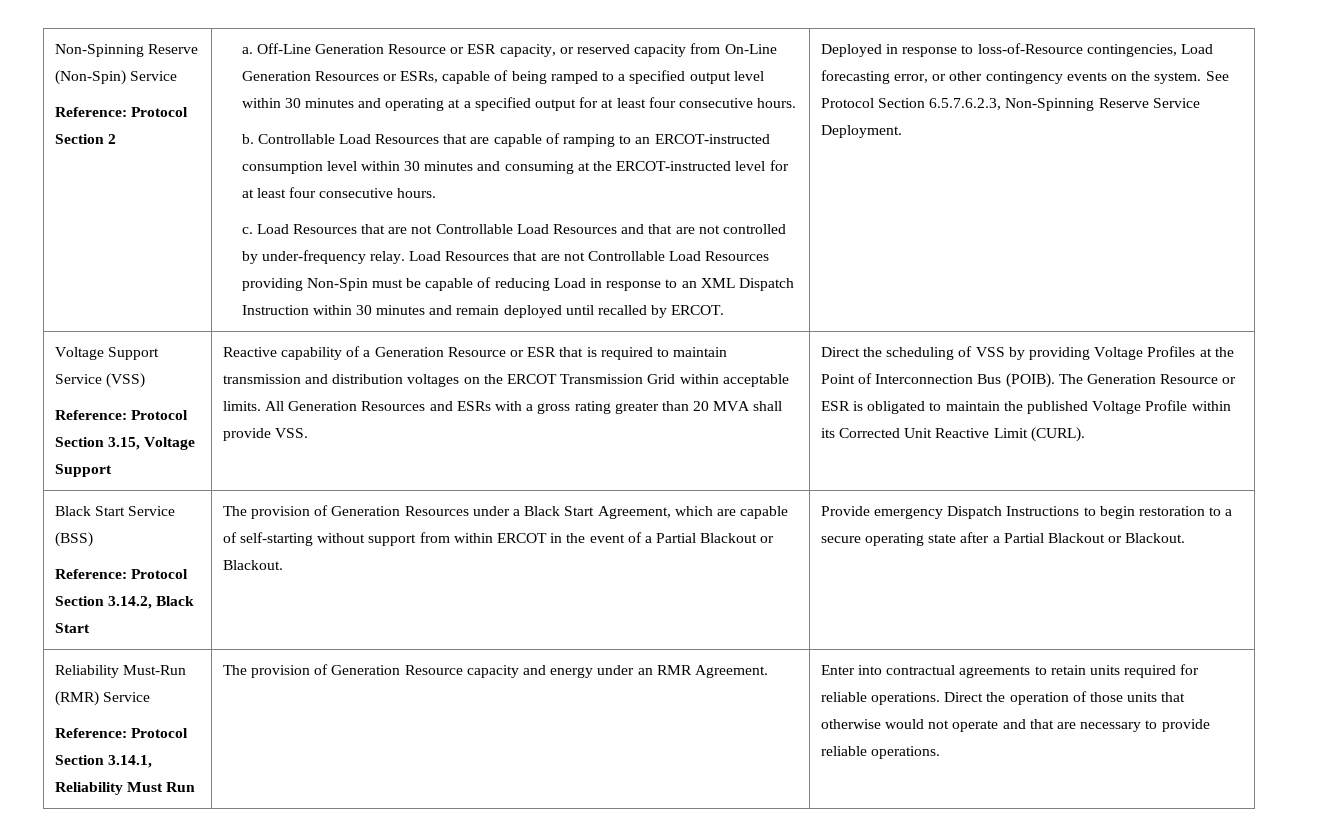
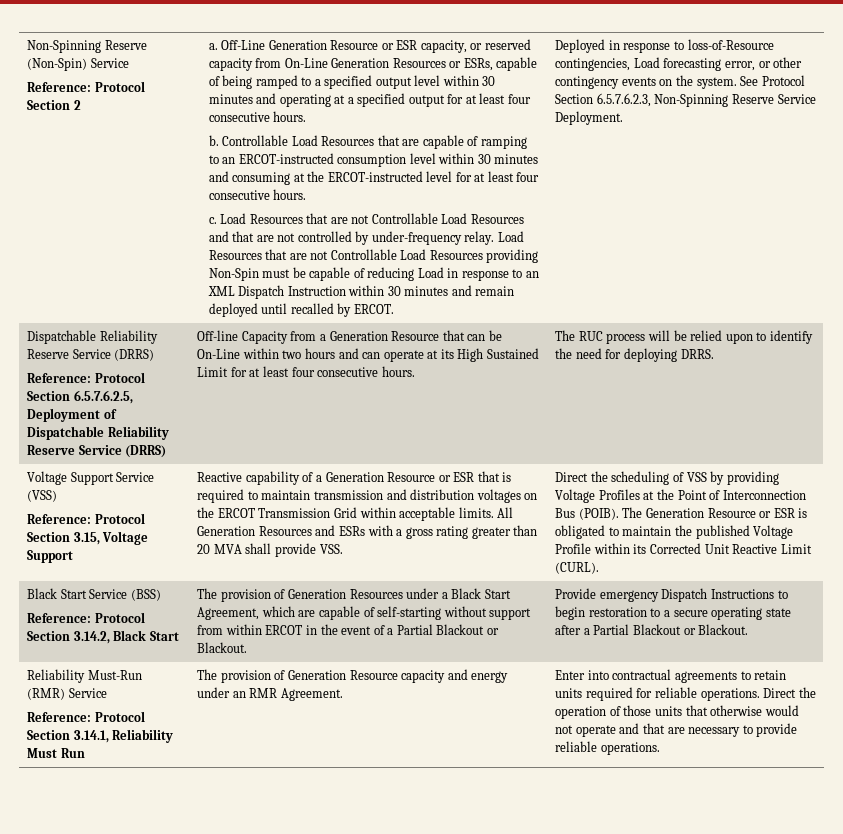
  See Protocol Section 6.5.7.6.2.3, Non-Spinning Reserve Service Deployment.
+ Dispatchable Reliability Reserve Service (DRRS)
+ Reference: Protocol Section 6.5.7.6.2.5, Deployment of Dispatchable Reliability Reserve Service (DRRS) | Off-line Capacity from a Generation Resource that can be On-Line within two hours and can operate at its High Sustained Limit for at least four consecutive hours. | The RUC process will be relied upon to identify the need for deploying DRRS.

